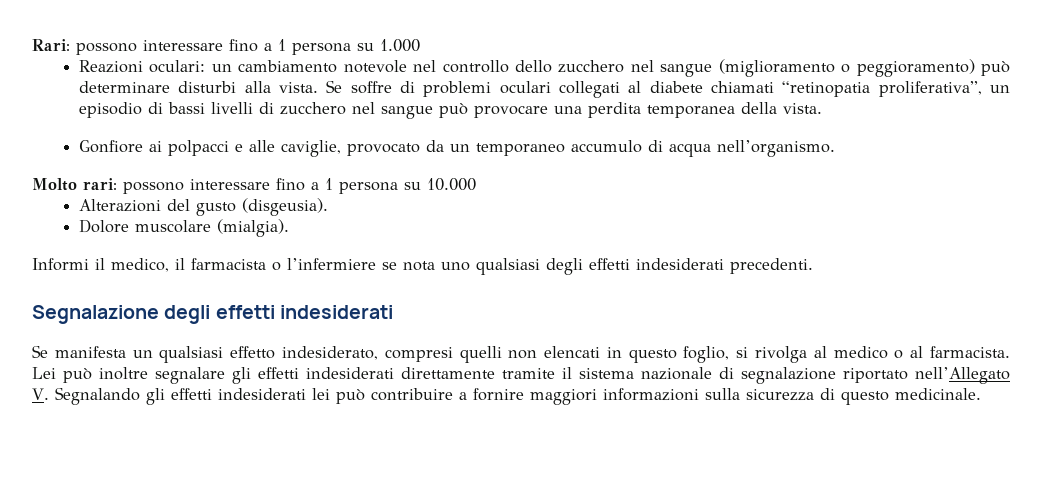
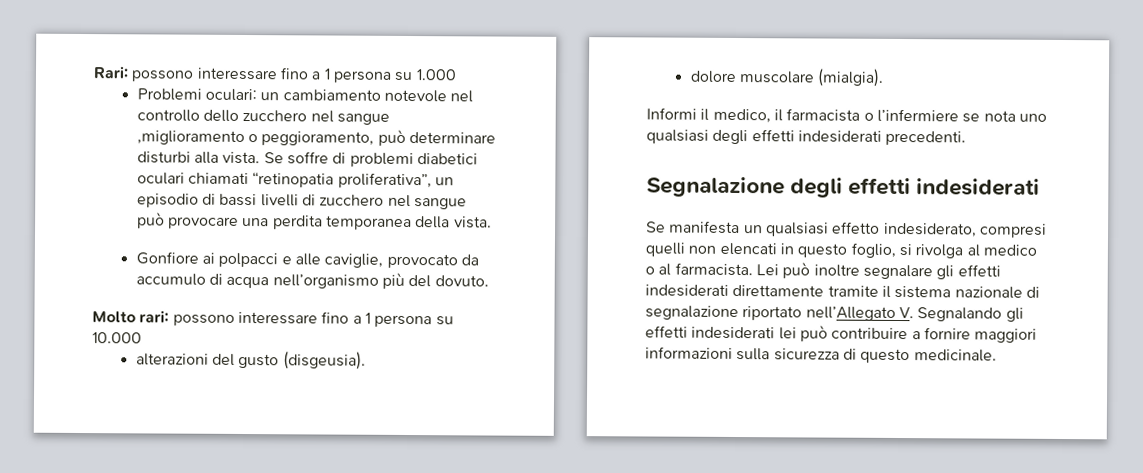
- Reazioni oculari: un cambiamento notevole nel controllo dello zucchero nel sangue (miglioramento o peggioramento) può determinare disturbi alla vista.
+ Problemi oculari: un cambiamento notevole nel controllo dello zucchero nel sangue ,miglioramento o peggioramento, può determinare disturbi alla vista.
- Se soffre di problemi oculari collegati al diabete chiamati “retinopatia proliferativa”, un episodio di bassi livelli di zucchero nel sangue può provocare una perdita temporanea della vista.
+ Se soffre di problemi diabetici oculari chiamati “retinopatia proliferativa”, un episodio di bassi livelli di zucchero nel sangue può provocare una perdita temporanea della vista.
- Gonfiore ai polpacci e alle caviglie, provocato da un temporaneo accumulo di acqua nell’organismo.
+ Gonfiore ai polpacci e alle caviglie, provocato da accumulo di acqua nell’organismo più del dovuto.
- Alterazioni del gusto (disgeusia).
+ alterazioni del gusto (disgeusia).
- Dolore muscolare (mialgia).
+ dolore muscolare (mialgia).

